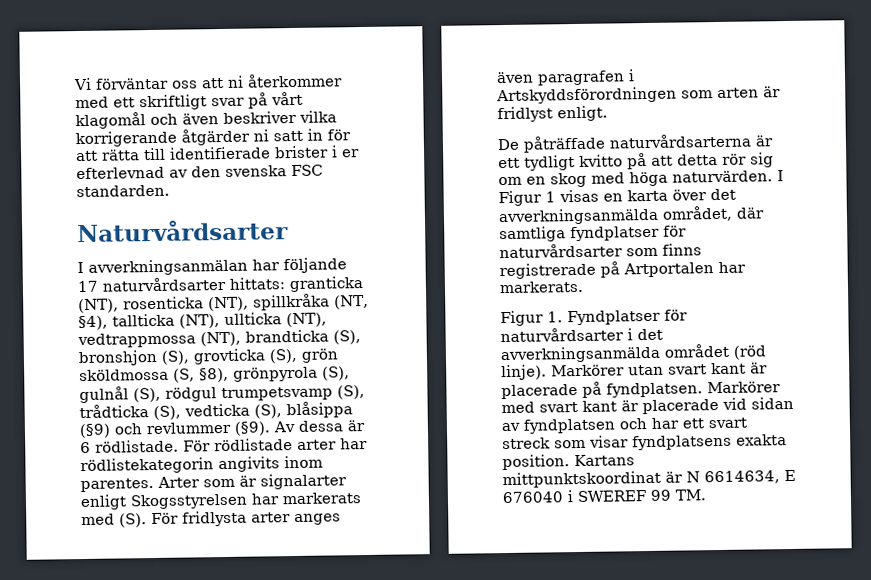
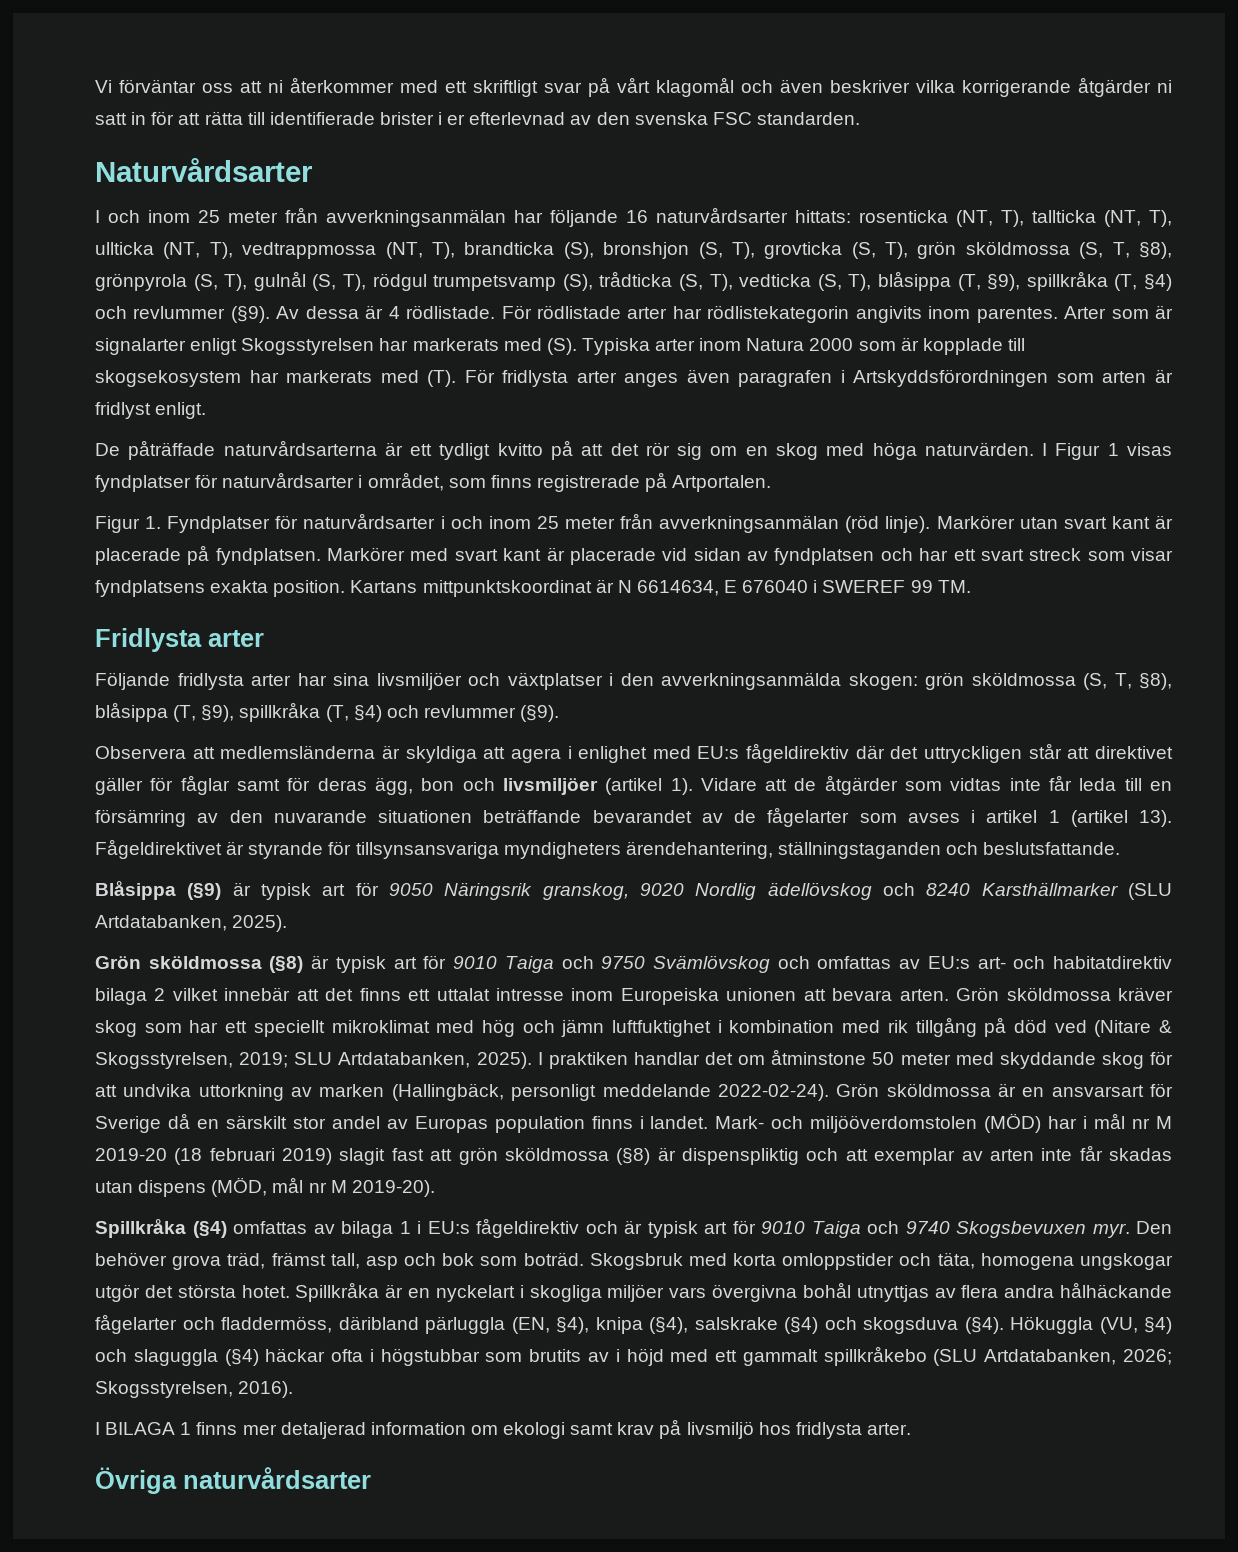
- I avverkningsanmälan har följande 17 naturvårdsarter hittats: granticka (NT), rosenticka (NT), spillkråka (NT, §4), tallticka (NT), ullticka (NT), vedtrappmossa (NT), brandticka (S), bronshjon (S), grovticka (S), grön sköldmossa (S, §8), grönpyrola (S), gulnål (S), rödgul trumpetsvamp (S), trådticka (S), vedticka (S), blåsippa (§9) och revlummer (§9).
+ I och inom 25 meter från avverkningsanmälan har följande 16 naturvårdsarter hittats: rosenticka (NT, T), tallticka (NT, T), ullticka (NT, T), vedtrappmossa (NT, T), brandticka (S), bronshjon (S, T), grovticka (S, T), grön sköldmossa (S, T, §8), grönpyrola (S, T), gulnål (S, T), rödgul trumpetsvamp (S), trådticka (S, T), vedticka (S, T), blåsippa (T, §9), spillkråka (T, §4) och revlummer (§9).
- Av dessa är 6 rödlistade.
+ Av dessa är 4 rödlistade.
- Arter som är signalarter enligt Skogsstyrelsen har markerats med (S). För fridlysta arter anges även paragrafen i Artskyddsförordningen som arten är fridlyst enligt.
+ Arter som är signalarter enligt Skogsstyrelsen har markerats med (S). Typiska arter inom Natura 2000 som är kopplade till skogsekosystem har markerats med (T). För fridlysta arter anges även paragrafen i Artskyddsförordningen som arten är fridlyst enligt.
- De påträffade naturvårdsarterna är ett tydligt kvitto på att detta rör sig om en skog med höga naturvärden.
+ De påträffade naturvårdsarterna är ett tydligt kvitto på att det rör sig om en skog med höga naturvärden.
- I Figur 1 visas en karta över det avverkningsanmälda området, där samtliga fyndplatser för naturvårdsarter som finns registrerade på Artportalen har markerats.
+ I Figur 1 visas fyndplatser för naturvårdsarter i området, som finns registrerade på Artportalen.
- Figur 1. Fyndplatser för naturvårdsarter i det avverkningsanmälda området (röd linje).
+ Figur 1. Fyndplatser för naturvårdsarter i och inom 25 meter från avverkningsanmälan (röd linje).
+ Fridlysta arter
+ Följande fridlysta arter har sina livsmiljöer och växtplatser i den avverkningsanmälda skogen: grön sköldmossa (S, T, §8), blåsippa (T, §9), spillkråka (T, §4) och revlummer (§9).
+ Observera att medlemsländerna är skyldiga att agera i enlighet med EU:s fågeldirektiv där det uttryckligen står att direktivet gäller för fåglar samt för deras ägg, bon och livsmiljöer (artikel 1). Vidare att de åtgärder som vidtas inte får leda till en försämring av den nuvarande situationen beträffande bevarandet av de fågelarter som avses i artikel 1 (artikel 13). Fågeldirektivet är styrande för tillsynsansvariga myndigheters ärendehantering, ställningstaganden och beslutsfattande.
+ Blåsippa (§9) är typisk art för 9050 Näringsrik granskog, 9020 Nordlig ädellövskog och 8240 Karsthällmarker (SLU Artdatabanken, 2025).
+ Grön sköldmossa (§8) är typisk art för 9010 Taiga och 9750 Svämlövskog och omfattas av EU:s art- och habitatdirektiv bilaga 2 vilket innebär att det finns ett uttalat intresse inom Europeiska unionen att bevara arten. Grön sköldmossa kräver skog som har ett speciellt mikroklimat med hög och jämn luftfuktighet i kombination med rik tillgång på död ved (Nitare & Skogsstyrelsen, 2019; SLU Artdatabanken, 2025). I praktiken handlar det om åtminstone 50 meter med skyddande skog för att undvika uttorkning av marken (Hallingbäck, personligt meddelande 2022-02-24). Grön sköldmossa är en ansvarsart för Sverige då en särskilt stor andel av Europas population finns i landet. Mark- och miljööverdomstolen (MÖD) har i mål nr M 2019-20 (18 februari 2019) slagit fast att grön sköldmossa (§8) är dispenspliktig och att exemplar av arten inte får skadas utan dispens (MÖD, mål nr M 2019-20).
+ Spillkråka (§4) omfattas av bilaga 1 i EU:s fågeldirektiv och är typisk art för 9010 Taiga och 9740 Skogsbevuxen myr. Den behöver grova träd, främst tall, asp och bok som boträd. Skogsbruk med korta omloppstider och täta, homogena ungskogar utgör det största hotet. Spillkråka är en nyckelart i skogliga miljöer vars övergivna bohål utnyttjas av flera andra hålhäckande fågelarter och fladdermöss, däribland pärluggla (EN, §4), knipa (§4), salskrake (§4) och skogsduva (§4). Hökuggla (VU, §4) och slaguggla (§4) häckar ofta i högstubbar som brutits av i höjd med ett gammalt spillkråkebo (SLU Artdatabanken, 2026; Skogsstyrelsen, 2016).
+ I BILAGA 1 finns mer detaljerad information om ekologi samt krav på livsmiljö hos fridlysta arter.
+ Övriga naturvårdsarter

